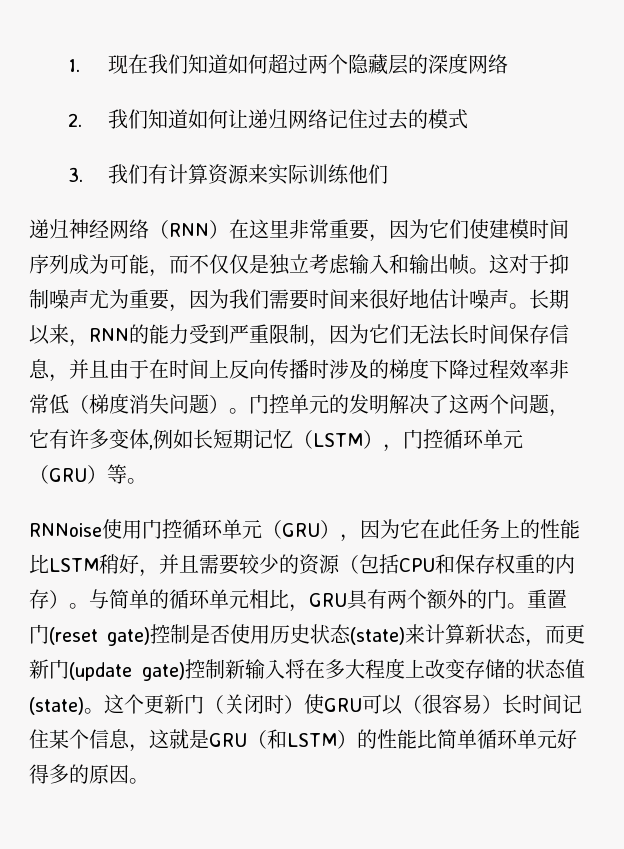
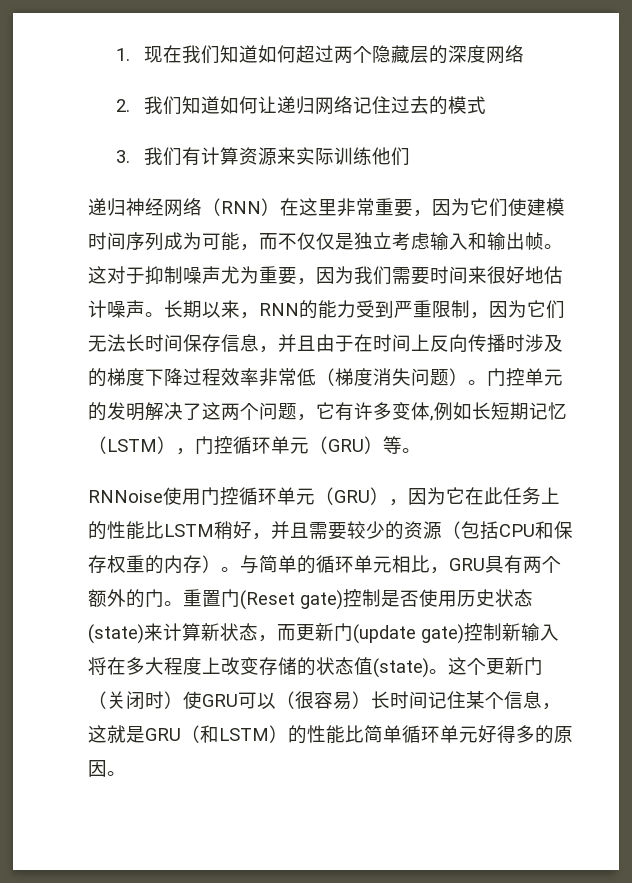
- 重置门(reset gate)控制是否使用历史状态(state)来计算新状态，而更新门(update gate)控制新输入将在多大程度上改变存储的状态值(state)。
+ 重置门(Reset gate)控制是否使用历史状态(state)来计算新状态，而更新门(update gate)控制新输入将在多大程度上改变存储的状态值(state)。

